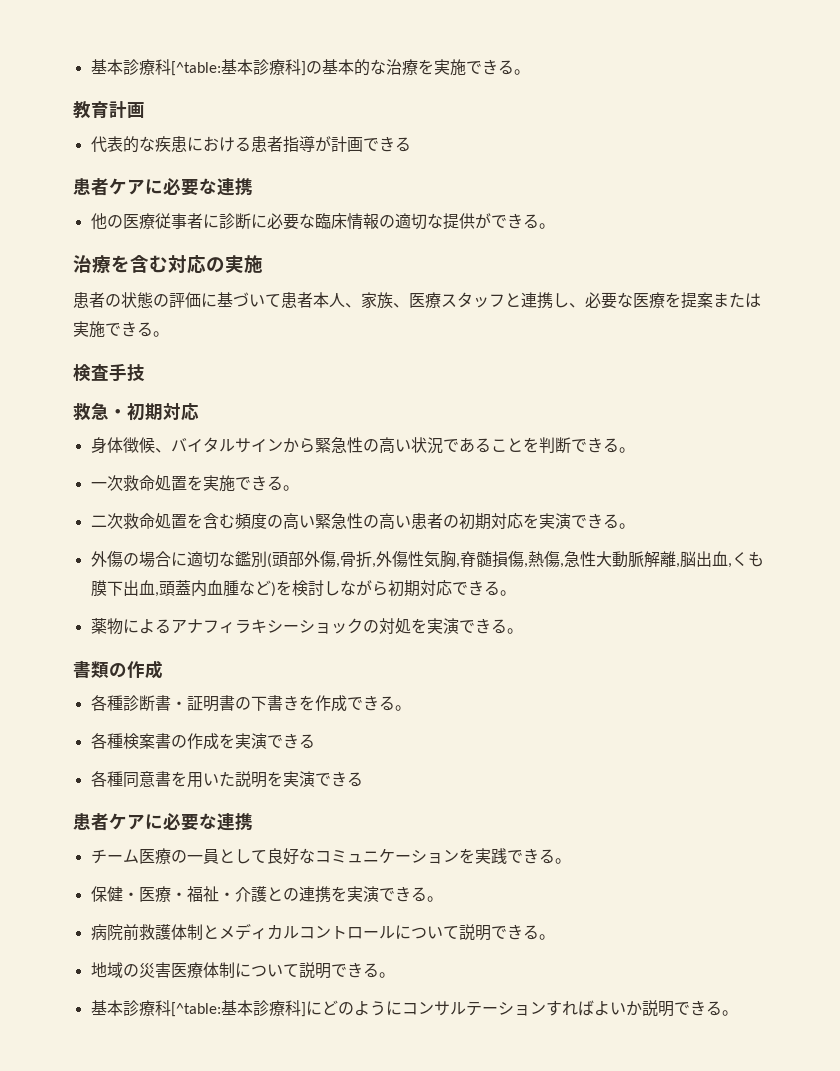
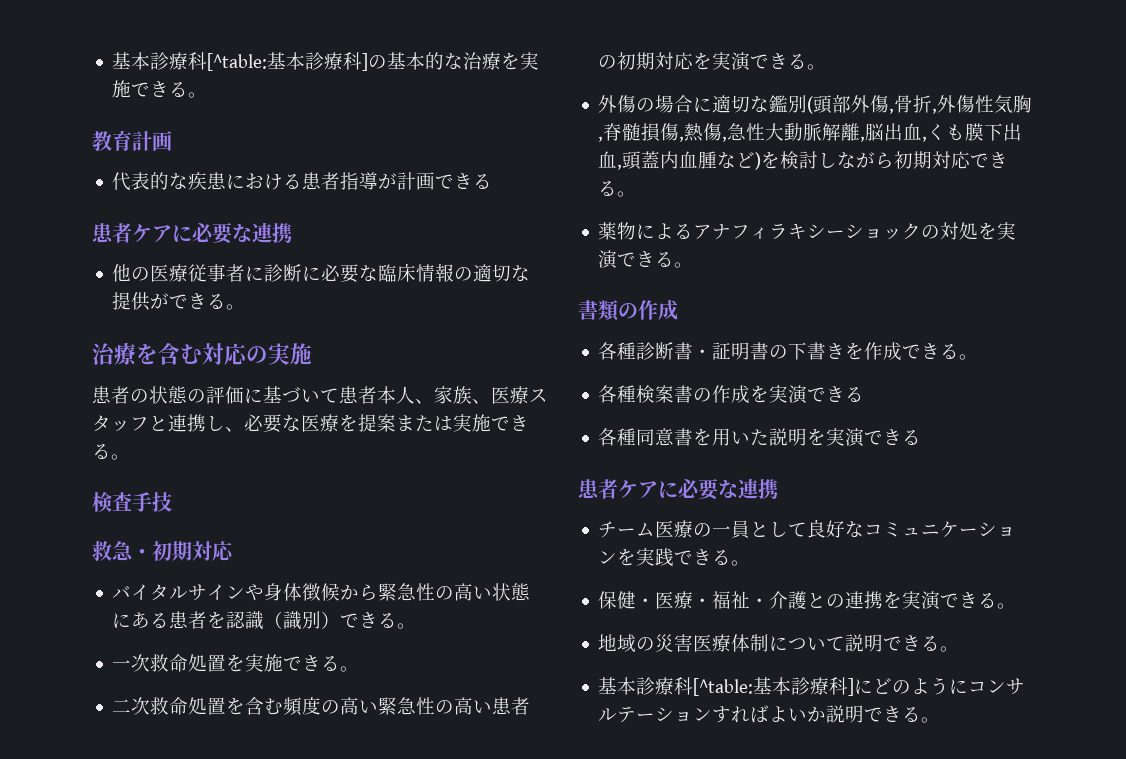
- 身体徴候、バイタルサインから緊急性の高い状況であることを判断できる。
+ バイタルサインや身体徴候から緊急性の高い状態にある患者を認識（識別）できる。
- 病院前救護体制とメディカルコントロールについて説明できる。

